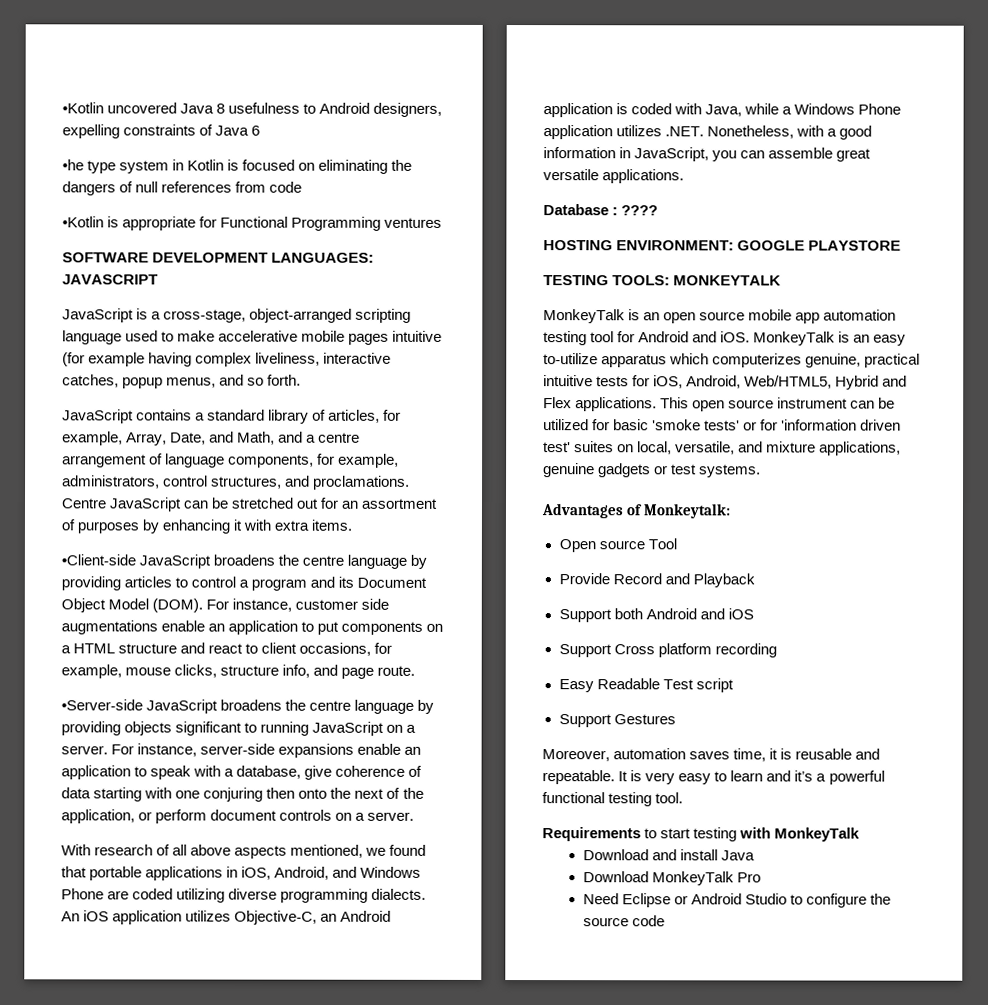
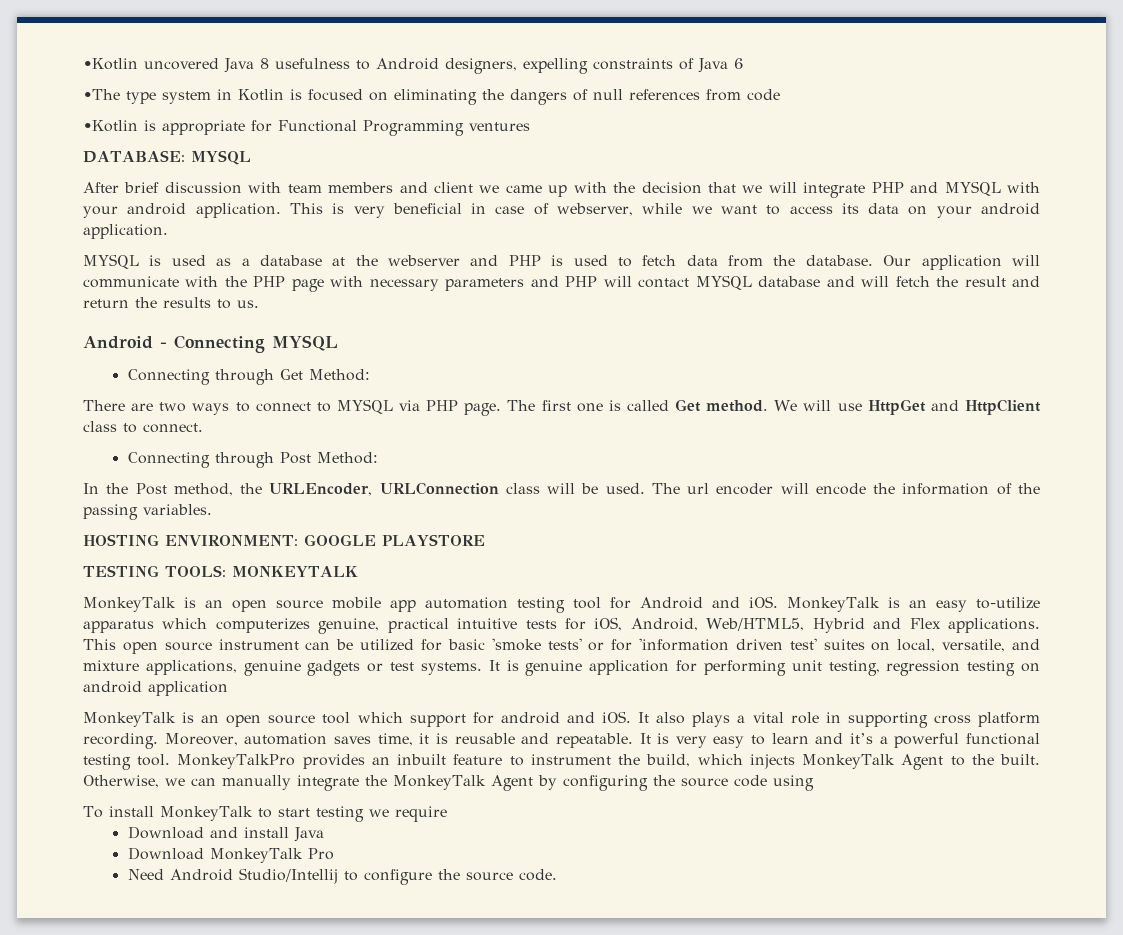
- •he type system in Kotlin is focused on eliminating the dangers of null references from code
+ •The type system in Kotlin is focused on eliminating the dangers of null references from code
- SOFTWARE DEVELOPMENT LANGUAGES: JAVASCRIPT
- JavaScript is a cross-stage, object-arranged scripting language used to make accelerative mobile pages intuitive (for example having complex liveliness, interactive catches, popup menus, and so forth.
- JavaScript contains a standard library of articles, for example, Array, Date, and Math, and a centre arrangement of language components, for example, administrators, control structures, and proclamations. Centre JavaScript can be stretched out for an assortment of purposes by enhancing it with extra items.
- •Client-side JavaScript broadens the centre language by providing articles to control a program and its Document Object Model (DOM). For instance, customer side augmentations enable an application to put components on a HTML structure and react to client occasions, for example, mouse clicks, structure info, and page route.
- •Server-side JavaScript broadens the centre language by providing objects significant to running JavaScript on a server. For instance, server-side expansions enable an application to speak with a database, give coherence of data starting with one conjuring then onto the next of the application, or perform document controls on a server.
- With research of all above aspects mentioned, we found that portable applications in iOS, Android, and Windows Phone are coded utilizing diverse programming dialects. An iOS application utilizes Objective-C, an Android application is coded with Java, while a Windows Phone application utilizes .NET. Nonetheless, with a good information in JavaScript, you can assemble great versatile applications.
- Database : ????
+ DATABASE: MYSQL
+ After brief discussion with team members and client we came up with the decision that we will integrate PHP and MYSQL with your android application. This is very beneficial in case of webserver, while we want to access its data on your android application.
+ MYSQL is used as a database at the webserver and PHP is used to fetch data from the database. Our application will communicate with the PHP page with necessary parameters and PHP will contact MYSQL database and will fetch the result and return the results to us.
+ Android - Connecting MYSQL
+ Connecting through Get Method:
+ There are two ways to connect to MYSQL via PHP page. The first one is called Get method. We will use HttpGet and HttpClient class to connect.
+ Connecting through Post Method:
+ In the Post method, the URLEncoder, URLConnection class will be used. The url encoder will encode the information of the passing variables.
- This open source instrument can be utilized for basic 'smoke tests' or for 'information driven test' suites on local, versatile, and mixture applications, genuine gadgets or test systems.
- Advantages of Monkeytalk:
- Open source Tool
- Provide Record and Playback
- Support both Android and iOS
- Support Cross platform recording
- Easy Readable Test script
- Support Gestures
- Moreover, automation saves time, it is reusable and repeatable.
+ This open source instrument can be utilized for basic 'smoke tests' or for 'information driven test' suites on local, versatile, and mixture applications, genuine gadgets or test systems. It is genuine application for performing unit testing, regression testing on android application
+ MonkeyTalk is an open source tool which support for android and iOS. It also plays a vital role in supporting cross platform recording. Moreover, automation saves time, it is reusable and repeatable.
- It is very easy to learn and it’s a powerful functional testing tool.
- Requirements to start testing with MonkeyTalk
+ It is very easy to learn and it’s a powerful functional testing tool. MonkeyTalkPro provides an inbuilt feature to instrument the build, which injects MonkeyTalk Agent to the built. Otherwise, we can manually integrate the MonkeyTalk Agent by configuring the source code using
+ To install MonkeyTalk to start testing we require
- Need Eclipse or Android Studio to configure the source code
+ Need Android Studio/Intellij to configure the source code.

